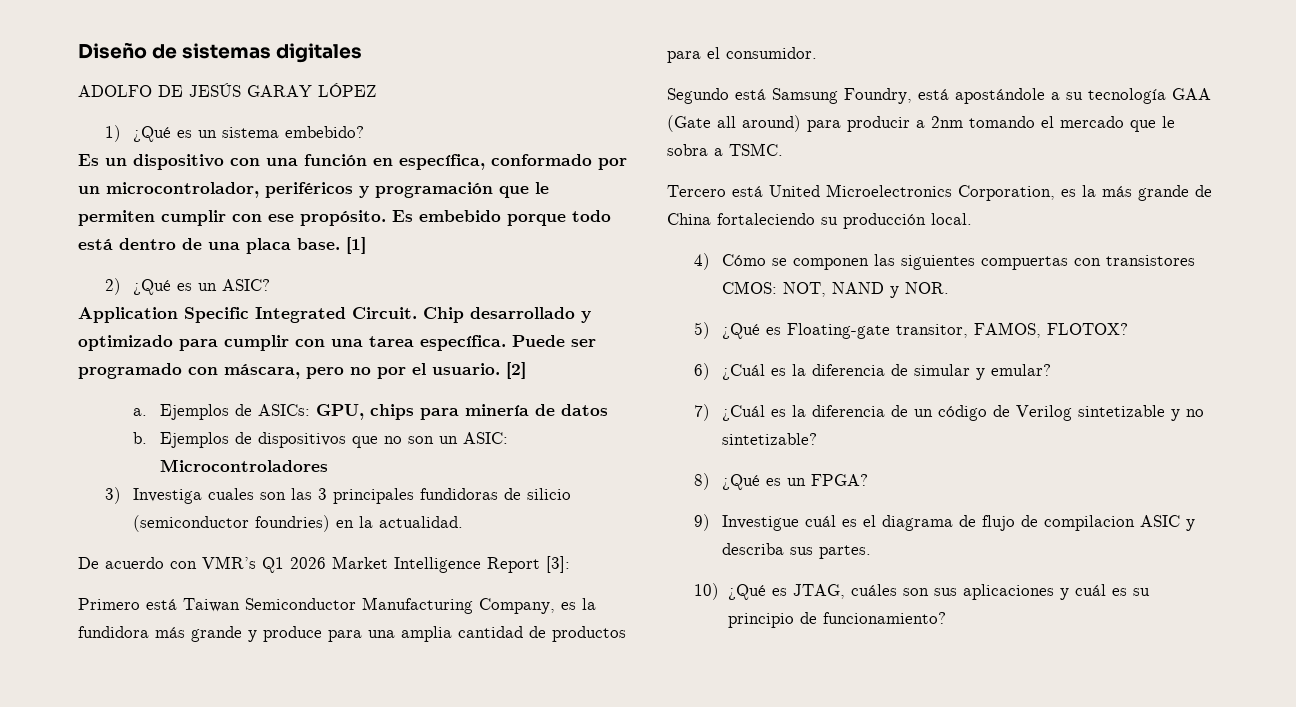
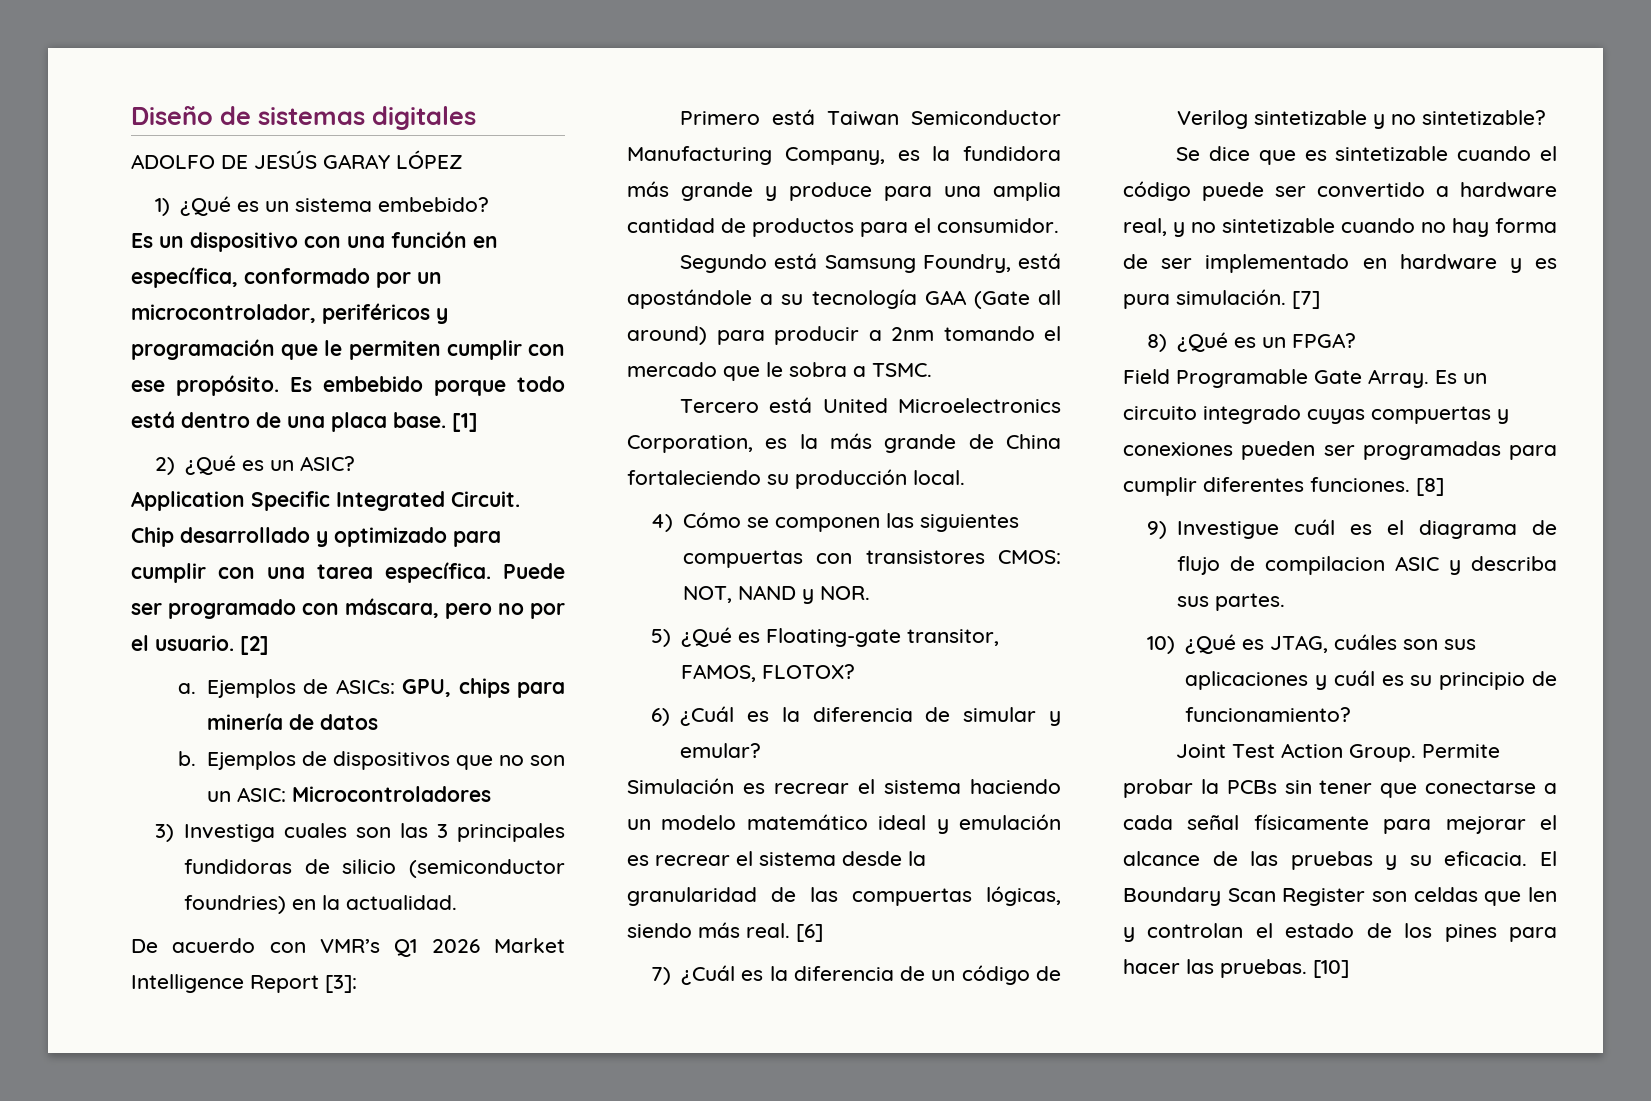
+ Simulación es recrear el sistema haciendo un modelo matemático ideal y emulación es recrear el sistema desde la granularidad de las compuertas lógicas, siendo más real. [6]
+ Se dice que es sintetizable cuando el código puede ser convertido a hardware real, y no sintetizable cuando no hay forma de ser implementado en hardware y es pura simulación. [7]
+ Field Programable Gate Array. Es un circuito integrado cuyas compuertas y conexiones pueden ser programadas para cumplir diferentes funciones. [8]
+ Joint Test Action Group. Permite probar la PCBs sin tener que conectarse a cada señal físicamente para mejorar el alcance de las pruebas y su eficacia. El Boundary Scan Register son celdas que len y controlan el estado de los pines para hacer las pruebas. [10]

